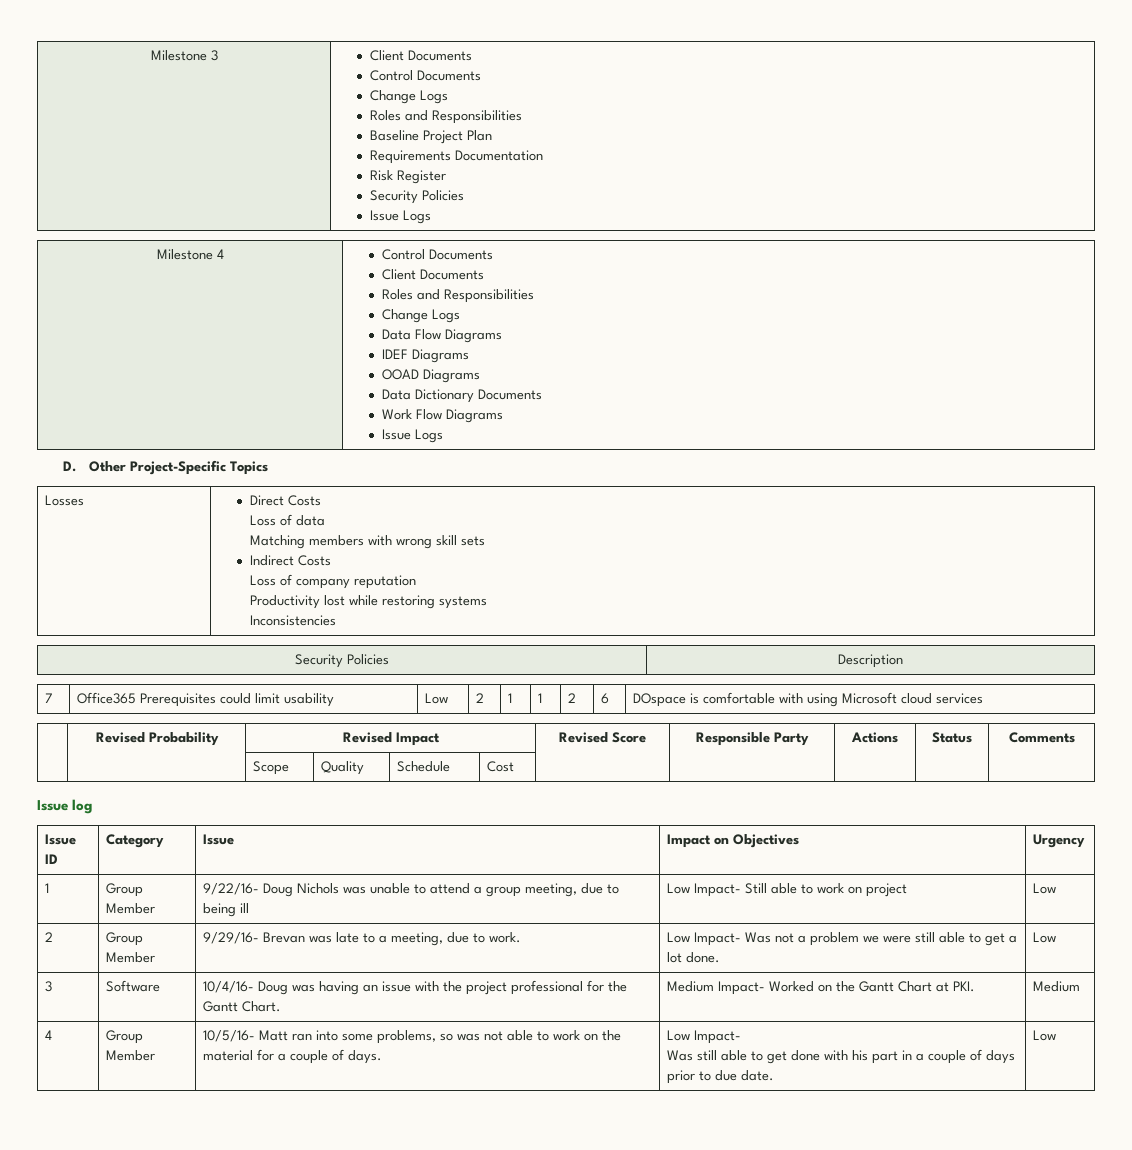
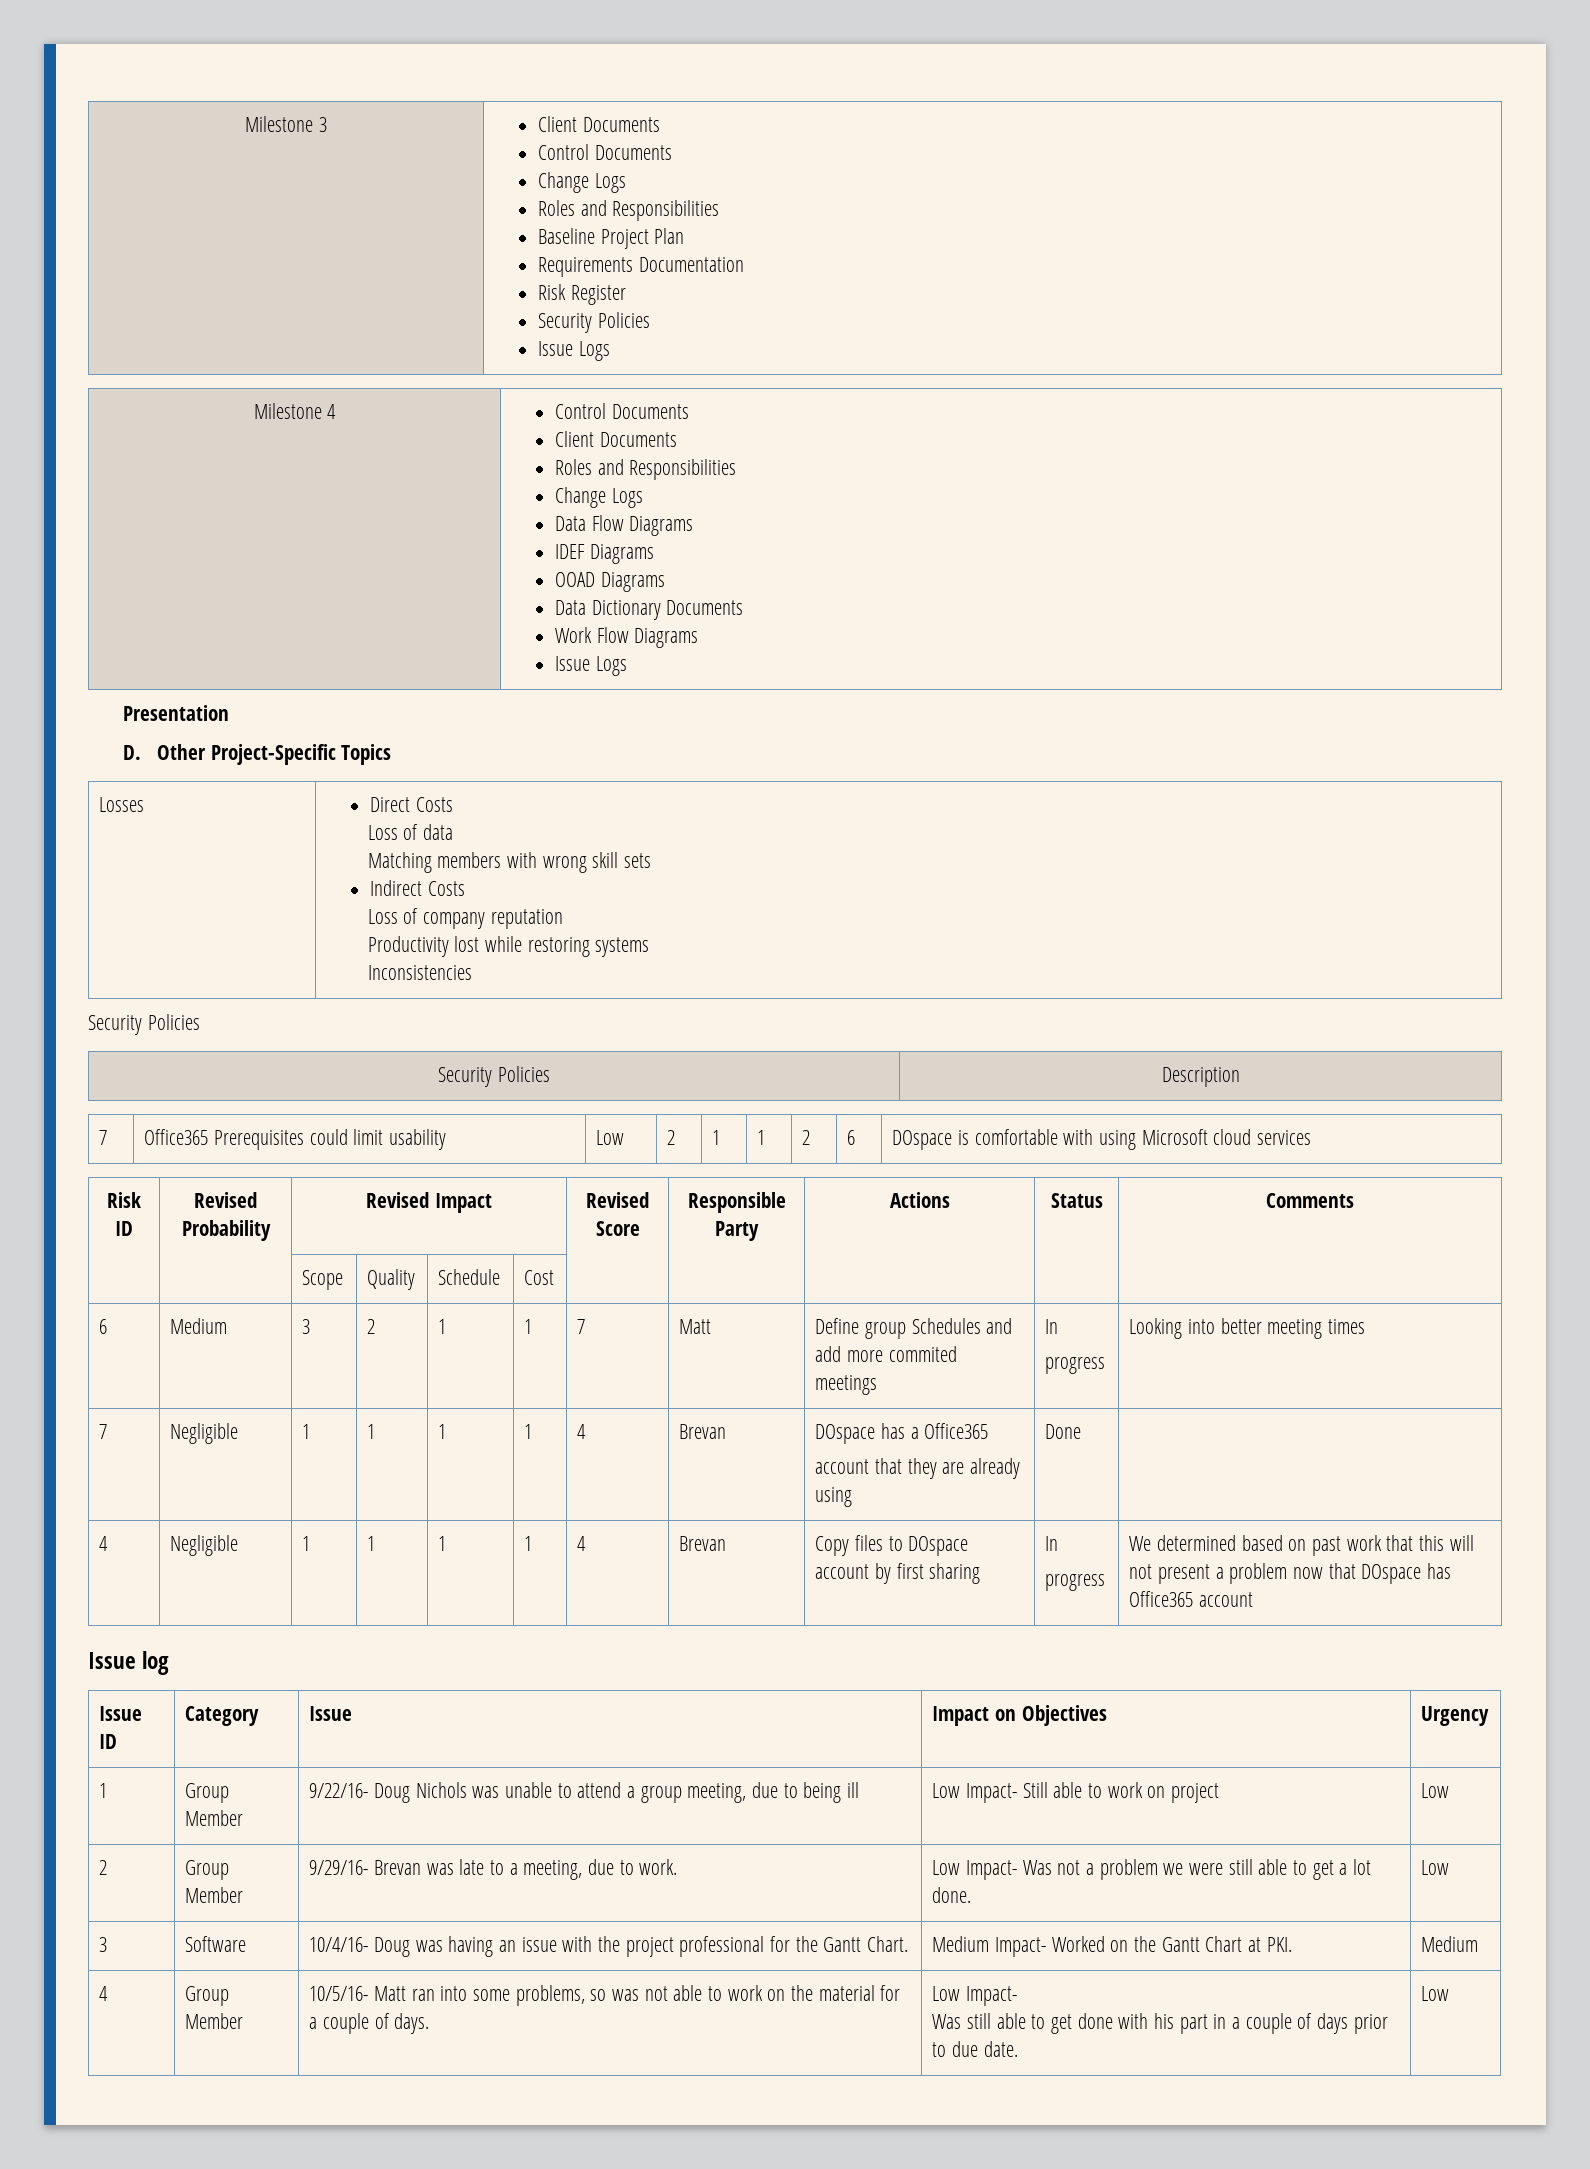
+ Presentation
  Losses | Direct Costs
  Loss of data
  Matching members with wrong skill sets
  Indirect Costs
  Loss of company reputation
  Productivity lost while restoring systems
  Inconsistencies
+ Security Policies
- | Revised Probability | Revised Impact | Revised Score | Responsible Party | Actions | Status | Comments
+ Risk ID | Revised Probability | Revised Impact | Revised Score | Responsible Party | Actions | Status | Comments
+ 6 | Medium | 3 | 2 | 1 | 1 | 7 | Matt | Define group Schedules and add more commited meetings | In
+ progress | Looking into better meeting times
+ 7 | Negligible | 1 | 1 | 1 | 1 | 4 | Brevan | DOspace has a Office365
+ account that they are already using | Done |
+ 4 | Negligible | 1 | 1 | 1 | 1 | 4 | Brevan | Copy files to DOspace account by first sharing | In
+ progress | We determined based on past work that this will not present a problem now that DOspace has Office365 account

